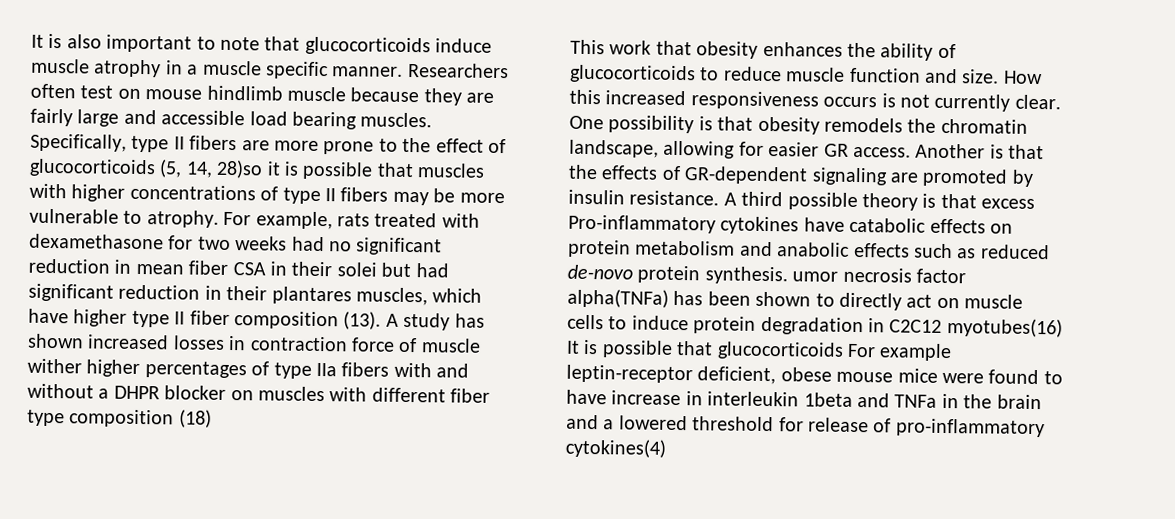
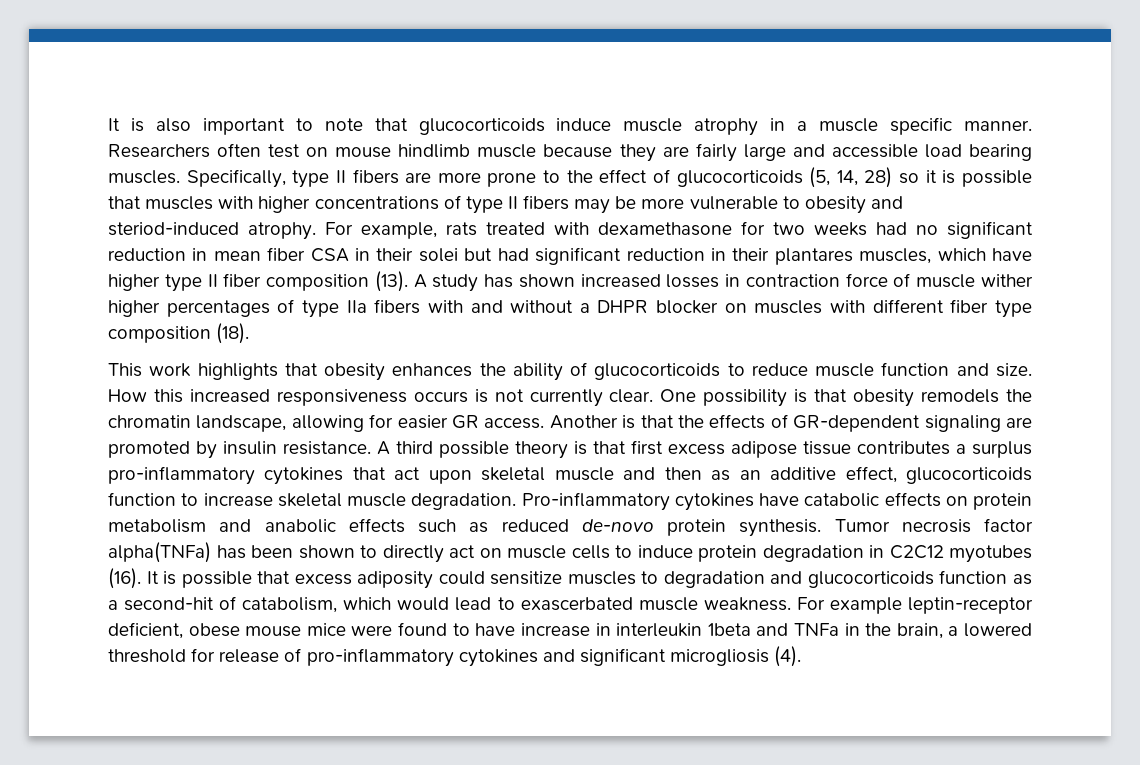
- Specifically, type II fibers are more prone to the effect of glucocorticoids (5, 14, 28)so it is possible that muscles with higher concentrations of type II fibers may be more vulnerable to atrophy.
+ Specifically, type II fibers are more prone to the effect of glucocorticoids (5, 14, 28) so it is possible that muscles with higher concentrations of type II fibers may be more vulnerable to obesity and steriod-induced atrophy.
- A study has shown increased losses in contraction force of muscle wither higher percentages of type IIa fibers with and without a DHPR blocker on muscles with different fiber type composition (18)
+ A study has shown increased losses in contraction force of muscle wither higher percentages of type IIa fibers with and without a DHPR blocker on muscles with different fiber type composition (18).
- This work that obesity enhances the ability of glucocorticoids to reduce muscle function and size.
+ This work highlights that obesity enhances the ability of glucocorticoids to reduce muscle function and size.
- A third possible theory is that excess Pro-inflammatory cytokines have catabolic effects on protein metabolism and anabolic effects such as reduced de-novo protein synthesis. umor necrosis factor alpha(TNFa) has been shown to directly act on muscle cells to induce protein degradation in C2C12 myotubes(16) It is possible that glucocorticoids For example leptin-receptor deficient, obese mouse mice were found to have increase in interleukin 1beta and TNFa in the brain and a lowered threshold for release of pro-inflammatory cytokines(4)
+ A third possible theory is that first excess adipose tissue contributes a surplus pro-inflammatory cytokines that act upon skeletal muscle and then as an additive effect, glucocorticoids function to increase skeletal muscle degradation. Pro-inflammatory cytokines have catabolic effects on protein metabolism and anabolic effects such as reduced de-novo protein synthesis. Tumor necrosis factor alpha(TNFa) has been shown to directly act on muscle cells to induce protein degradation in C2C12 myotubes (16). It is possible that excess adiposity could sensitize muscles to degradation and glucocorticoids function as a second-hit of catabolism, which would lead to exascerbated muscle weakness. For example leptin-receptor deficient, obese mouse mice were found to have increase in interleukin 1beta and TNFa in the brain, a lowered threshold for release of pro-inflammatory cytokines and significant microgliosis (4).

